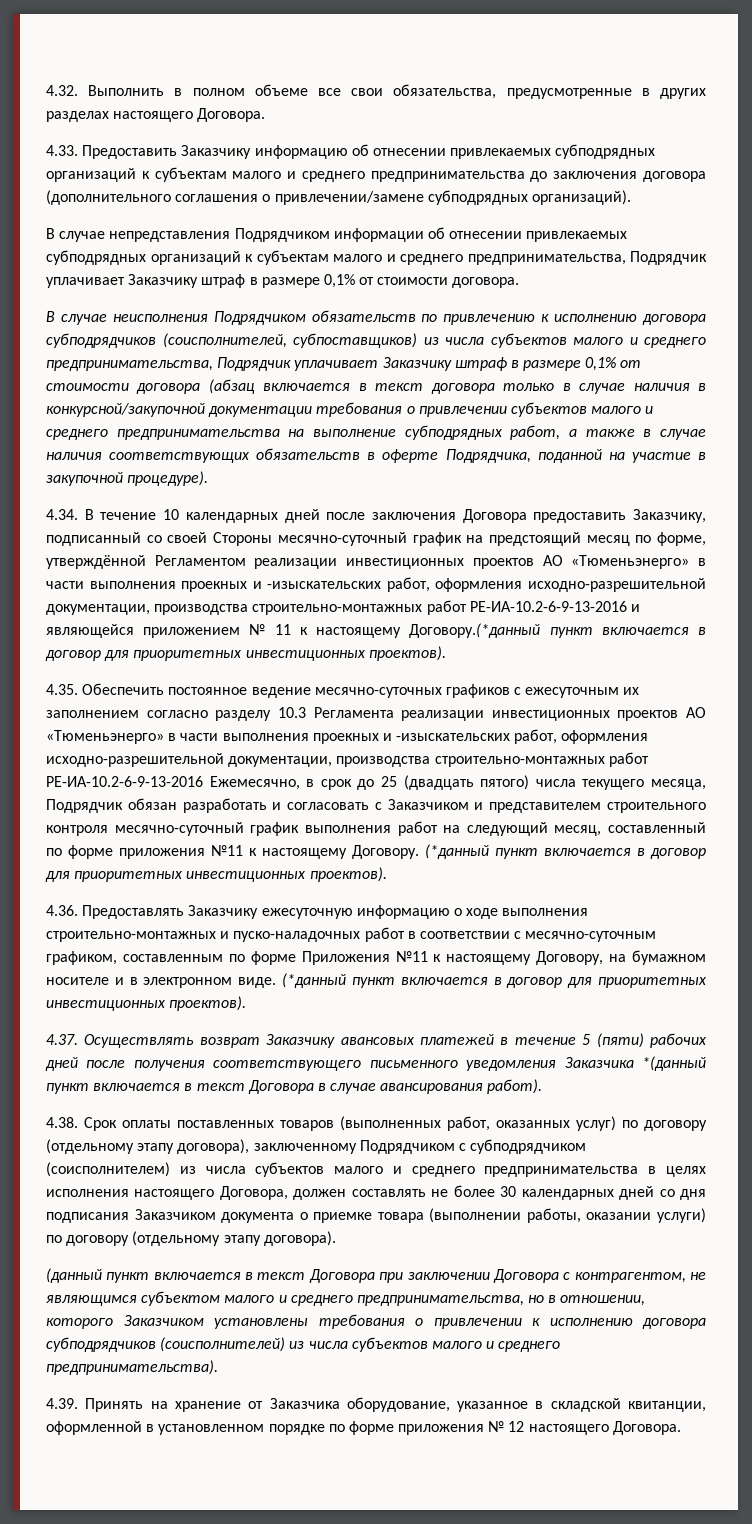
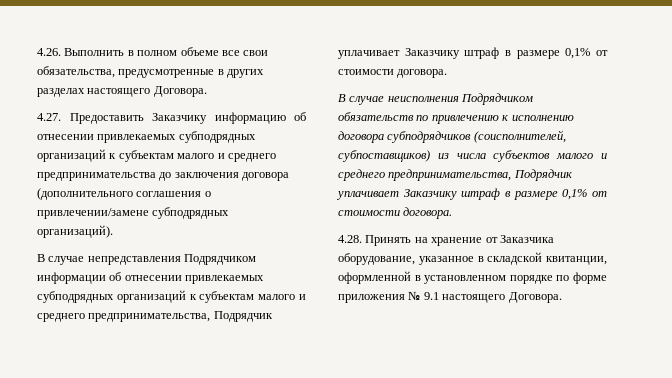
- 4.32. Выполнить в полном объеме все свои обязательства, предусмотренные в других разделах настоящего Договора.
+ 4.26. Выполнить в полном объеме все свои обязательства, предусмотренные в других разделах настоящего Договора.
- 4.33. Предоставить Заказчику информацию об отнесении привлекаемых субподрядных организаций к субъектам малого и среднего предпринимательства до заключения договора (дополнительного соглашения о привлечении/замене субподрядных организаций).
+ 4.27. Предоставить Заказчику информацию об отнесении привлекаемых субподрядных организаций к субъектам малого и среднего предпринимательства до заключения договора (дополнительного соглашения о привлечении/замене субподрядных организаций).
- В случае неисполнения Подрядчиком обязательств по привлечению к исполнению договора субподрядчиков (соисполнителей, субпоставщиков) из числа субъектов малого и среднего предпринимательства, Подрядчик уплачивает Заказчику штраф в размере 0,1% от стоимости договора (абзац включается в текст договора только в случае наличия в конкурсной/закупочной документации требования о привлечении субъектов малого и среднего предпринимательства на выполнение субподрядных работ, а также в случае наличия соответствующих обязательств в оферте Подрядчика, поданной на участие в закупочной процедуре).
- 4.34. В течение 10 календарных дней после заключения Договора предоставить Заказчику, подписанный со своей Стороны месячно-суточный график на предстоящий месяц по форме, утверждённой Регламентом реализации инвестиционных проектов АО «Тюменьэнерго» в части выполнения проекных и -изыскательских работ, оформления исходно-разрешительной документации, производства строительно-монтажных работ РЕ-ИА-10.2-6-9-13-2016 и являющейся приложением № 11 к настоящему Договору.(*данный пункт включается в договор для приоритетных инвестиционных проектов).
- 4.35. Обеспечить постоянное ведение месячно-суточных графиков с ежесуточным их заполнением согласно разделу 10.3 Регламента реализации инвестиционных проектов АО «Тюменьэнерго» в части выполнения проекных и -изыскательских работ, оформления исходно-разрешительной документации, производства строительно-монтажных работ РЕ-ИА-10.2-6-9-13-2016 Ежемесячно, в срок до 25 (двадцать пятого) числа текущего месяца, Подрядчик обязан разработать и согласовать с Заказчиком и представителем строительного контроля месячно-суточный график выполнения работ на следующий месяц, составленный по форме приложения №11 к настоящему Договору. (*данный пункт включается в договор для приоритетных инвестиционных проектов).
- 4.36. Предоставлять Заказчику ежесуточную информацию о ходе выполнения строительно-монтажных и пуско-наладочных работ в соответствии с месячно-суточным графиком, составленным по форме Приложения №11 к настоящему Договору, на бумажном носителе и в электронном виде. (*данный пункт включается в договор для приоритетных инвестиционных проектов).
- 4.37. Осуществлять возврат Заказчику авансовых платежей в течение 5 (пяти) рабочих дней после получения соответствующего письменного уведомления Заказчика *(данный пункт включается в текст Договора в случае авансирования работ).
- 4.38. Срок оплаты поставленных товаров (выполненных работ, оказанных услуг) по договору (отдельному этапу договора), заключенному Подрядчиком с субподрядчиком (соисполнителем) из числа субъектов малого и среднего предпринимательства в целях исполнения настоящего Договора, должен составлять не более 30 календарных дней со дня подписания Заказчиком документа о приемке товара (выполнении работы, оказании услуги) по договору (отдельному этапу договора).
- (данный пункт включается в текст Договора при заключении Договора с контрагентом, не являющимся субъектом малого и среднего предпринимательства, но в отношении, которого Заказчиком установлены требования о привлечении к исполнению договора субподрядчиков (соисполнителей) из числа субъектов малого и среднего предпринимательства).
- 4.39. Принять на хранение от Заказчика оборудование, указанное в складской квитанции, оформленной в установленном порядке по форме приложения № 12 настоящего Договора.
+ В случае неисполнения Подрядчиком обязательств по привлечению к исполнению договора субподрядчиков (соисполнителей, субпоставщиков) из числа субъектов малого и среднего предпринимательства, Подрядчик уплачивает Заказчику штраф в размере 0,1% от стоимости договора.
+ 4.28. Принять на хранение от Заказчика оборудование, указанное в складской квитанции, оформленной в установленном порядке по форме приложения № 9.1 настоящего Договора.

